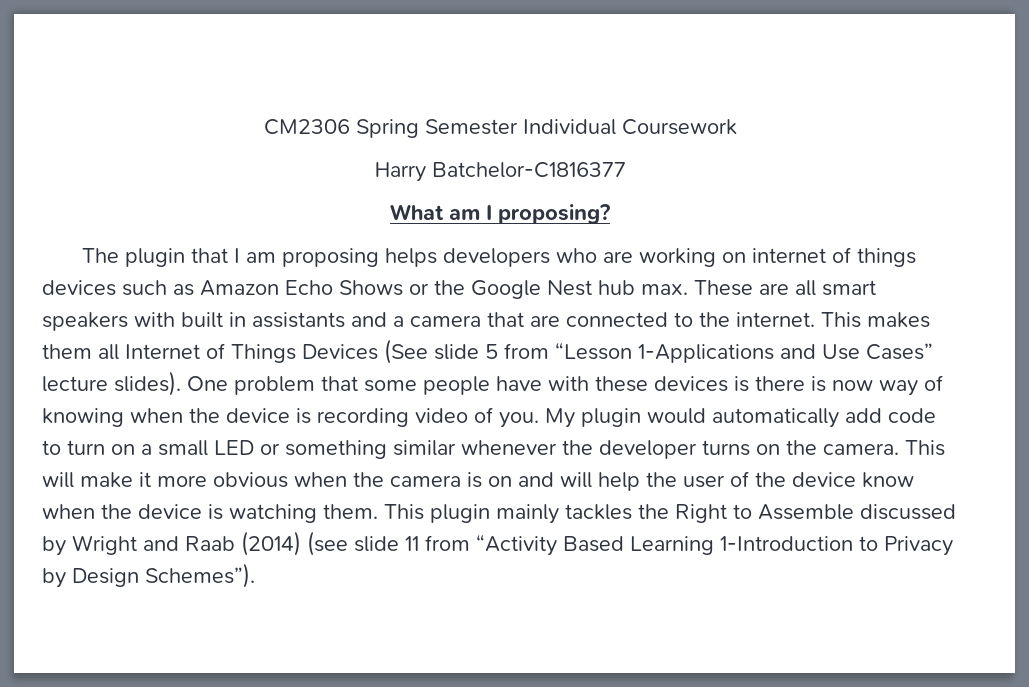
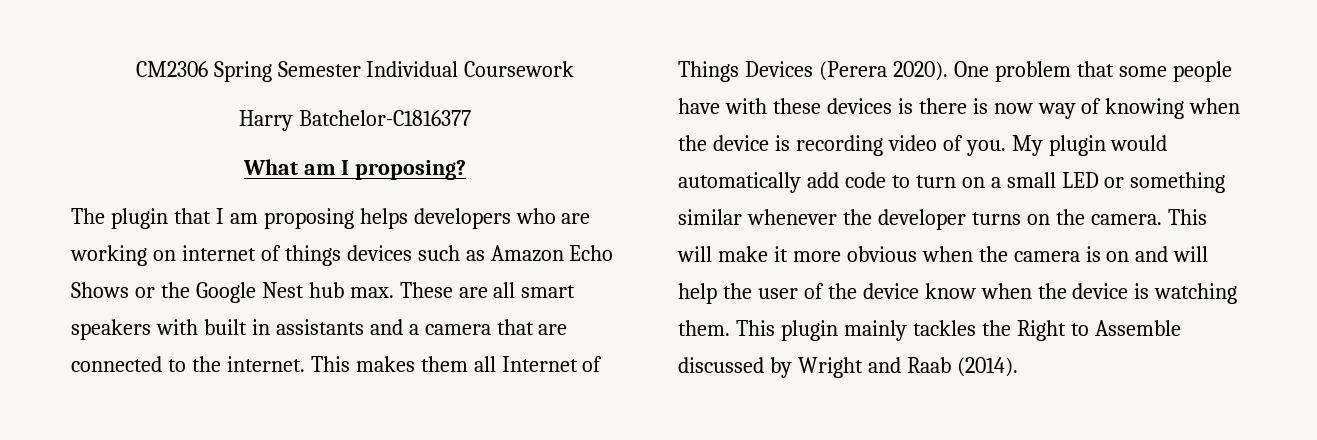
- This makes them all Internet of Things Devices (See slide 5 from “Lesson 1-Applications and Use Cases” lecture slides).
+ This makes them all Internet of Things Devices (Perera 2020).
- This plugin mainly tackles the Right to Assemble discussed by Wright and Raab (2014) (see slide 11 from “Activity Based Learning 1-Introduction to Privacy by Design Schemes”).
+ This plugin mainly tackles the Right to Assemble discussed by Wright and Raab (2014).

